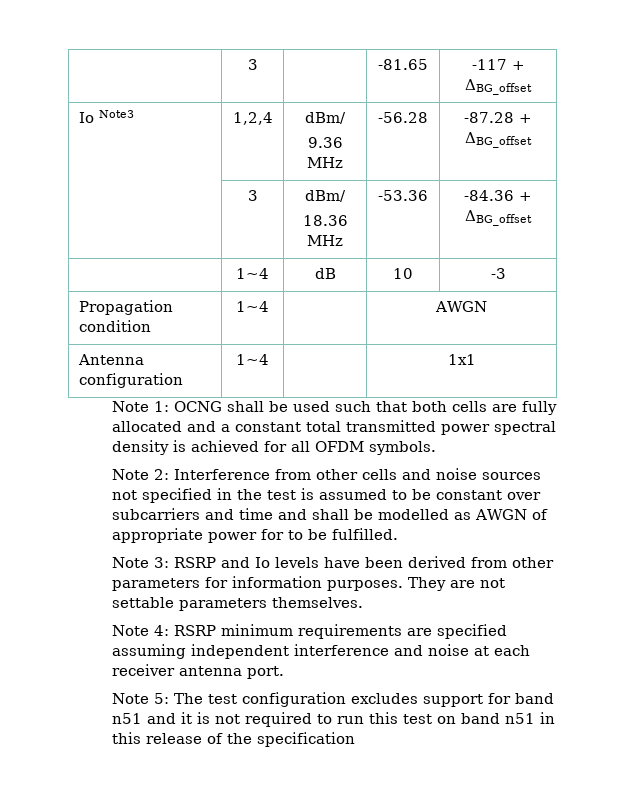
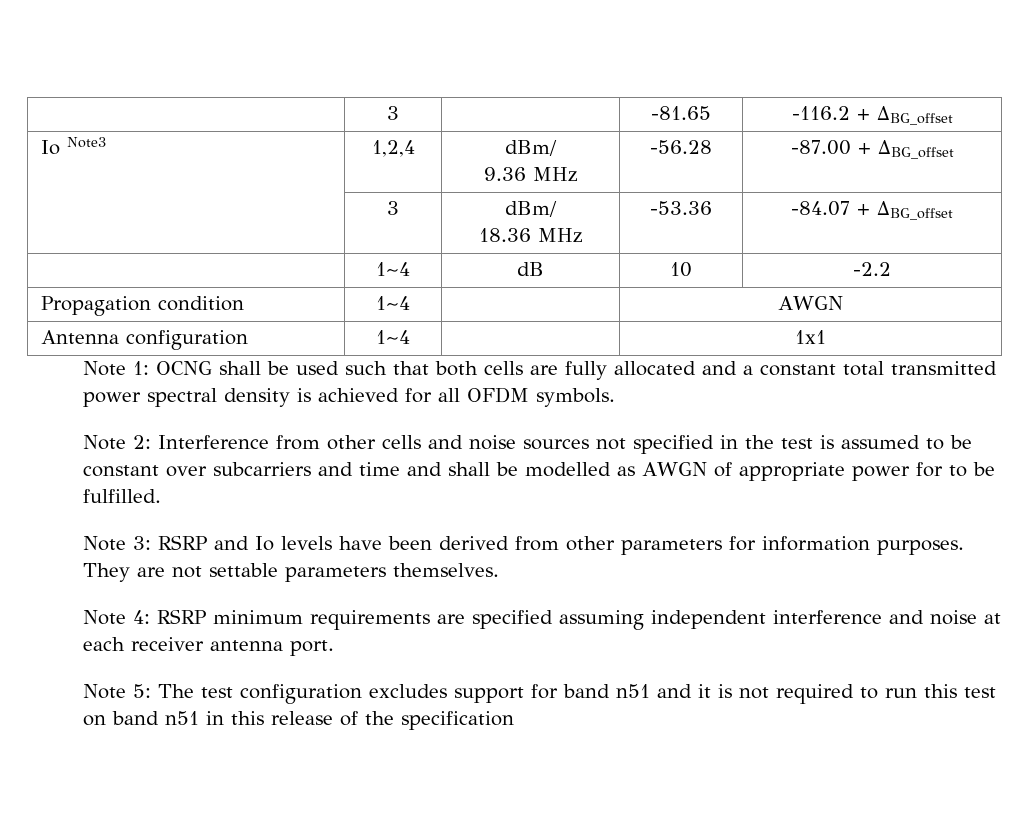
- | 3 | | -81.65 | -117 + ΔBG_offset
+ | 3 | | -81.65 | -116.2 + ΔBG_offset
  Io Note3 | 1,2,4 | dBm/
- 9.36 MHz | -56.28 | -87.28 + ΔBG_offset
+ 9.36 MHz | -56.28 | -87.00 + ΔBG_offset
  | 3 | dBm/
- 18.36 MHz | -53.36 | -84.36 + ΔBG_offset
+ 18.36 MHz | -53.36 | -84.07 + ΔBG_offset
- | 1~4 | dB | 10 | -3
+ | 1~4 | dB | 10 | -2.2

